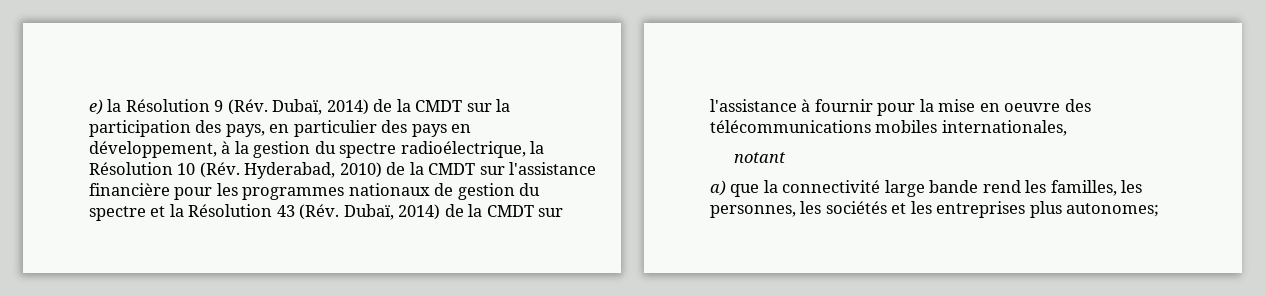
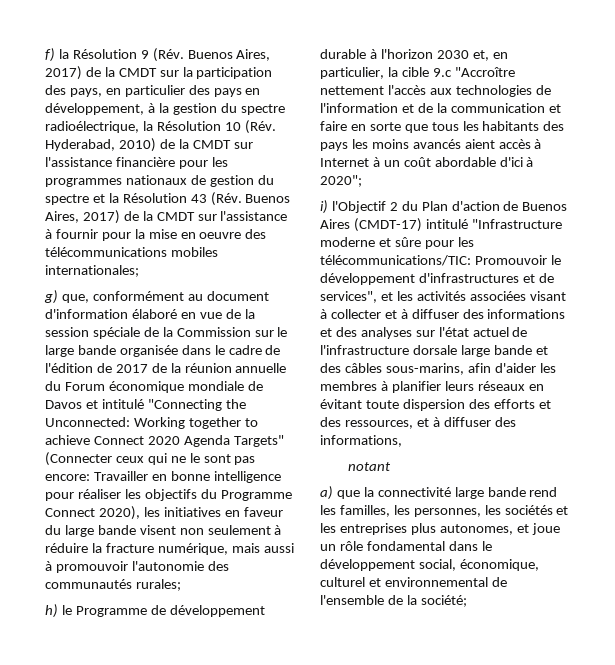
- e) la Résolution 9 (Rév. Dubaï, 2014) de la CMDT sur la participation des pays, en particulier des pays en développement, à la gestion du spectre radioélectrique, la Résolution 10 (Rév. Hyderabad, 2010) de la CMDT sur l'assistance financière pour les programmes nationaux de gestion du spectre et la Résolution 43 (Rév. Dubaï, 2014) de la CMDT sur l'assistance à fournir pour la mise en oeuvre des télécommunications mobiles internationales,
+ f) la Résolution 9 (Rév. Buenos Aires, 2017) de la CMDT sur la participation des pays, en particulier des pays en développement, à la gestion du spectre radioélectrique, la Résolution 10 (Rév. Hyderabad, 2010) de la CMDT sur l'assistance financière pour les programmes nationaux de gestion du spectre et la Résolution 43 (Rév. Buenos Aires, 2017) de la CMDT sur l'assistance à fournir pour la mise en oeuvre des télécommunications mobiles internationales;
+ g) que, conformément au document d'information élaboré en vue de la session spéciale de la Commission sur le large bande organisée dans le cadre de l'édition de 2017 de la réunion annuelle du Forum économique mondiale de Davos et intitulé "Connecting the Unconnected: Working together to achieve Connect 2020 Agenda Targets" (Connecter ceux qui ne le sont pas encore: Travailler en bonne intelligence pour réaliser les objectifs du Programme Connect 2020), les initiatives en faveur du large bande visent non seulement à réduire la fracture numérique, mais aussi à promouvoir l'autonomie des communautés rurales;
+ h) le Programme de développement durable à l'horizon 2030 et, en particulier, la cible 9.c "Accroître nettement l'accès aux technologies de l'information et de la communication et faire en sorte que tous les habitants des pays les moins avancés aient accès à Internet à un coût abordable d'ici à 2020";
+ i) l'Objectif 2 du Plan d'action de Buenos Aires (CMDT-17) intitulé "Infrastructure moderne et sûre pour les télécommunications/TIC: Promouvoir le développement d'infrastructures et de services", et les activités associées visant à collecter et à diffuser des informations et des analyses sur l'état actuel de l'infrastructure dorsale large bande et des câbles sous-marins, afin d'aider les membres à planifier leurs réseaux en évitant toute dispersion des efforts et des ressources, et à diffuser des informations,
- a) que la connectivité large bande rend les familles, les personnes, les sociétés et les entreprises plus autonomes;
+ a) que la connectivité large bande rend les familles, les personnes, les sociétés et les entreprises plus autonomes, et joue un rôle fondamental dans le développement social, économique, culturel et environnemental de l'ensemble de la société;

